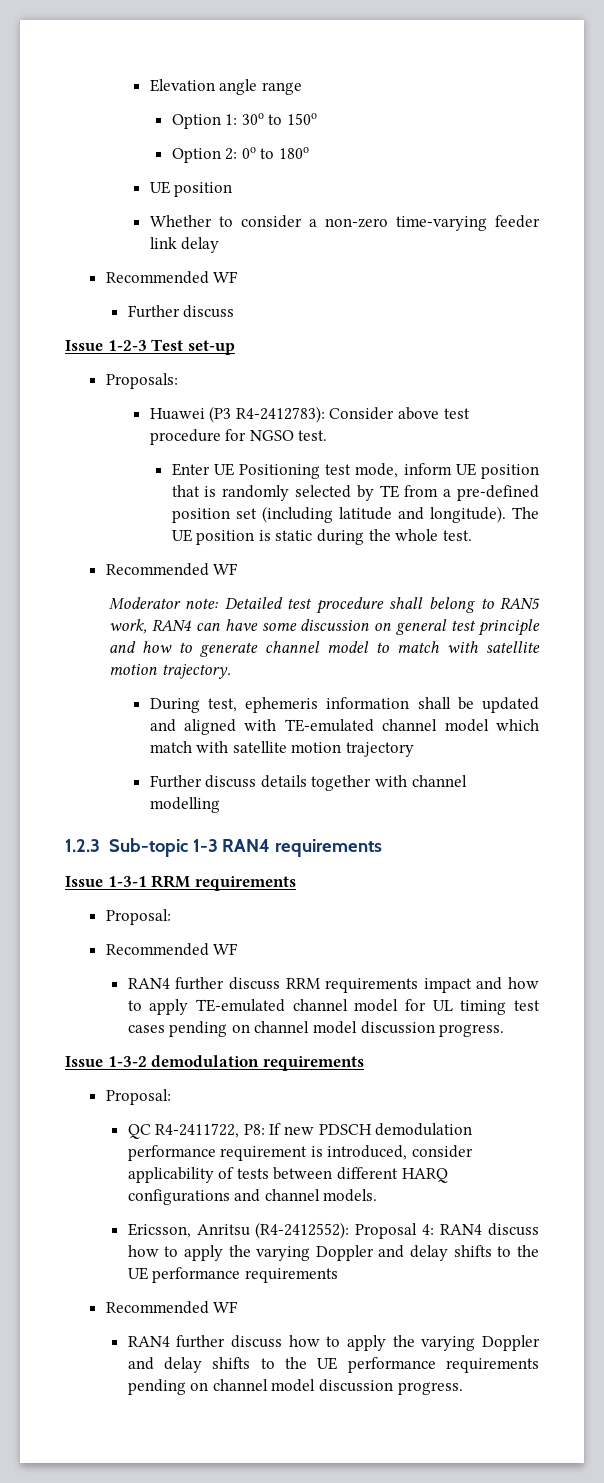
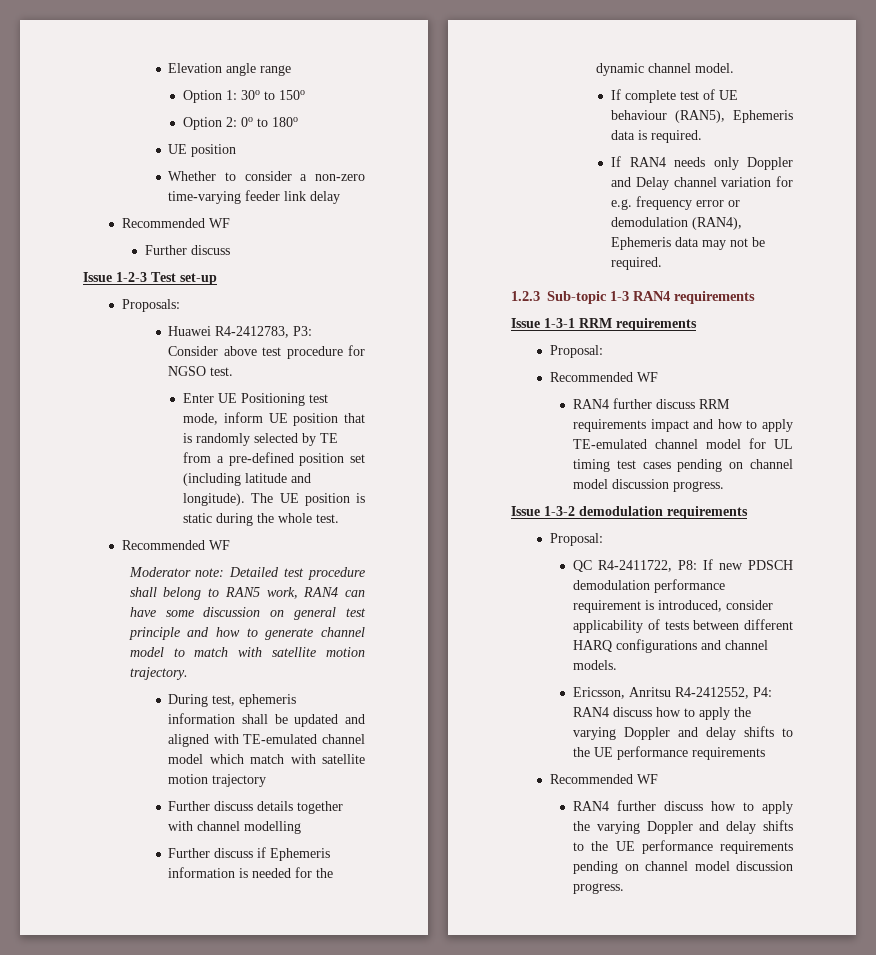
- Huawei (P3 R4-2412783): Consider above test procedure for NGSO test.
+ Huawei R4-2412783, P3: Consider above test procedure for NGSO test.
+ Further discuss if Ephemeris information is needed for the dynamic channel model.
+ If complete test of UE behaviour (RAN5), Ephemeris data is required.
+ If RAN4 needs only Doppler and Delay channel variation for e.g. frequency error or demodulation (RAN4), Ephemeris data may not be required.
- Ericsson, Anritsu (R4-2412552): Proposal 4: RAN4 discuss how to apply the varying Doppler and delay shifts to the UE performance requirements
+ Ericsson, Anritsu R4-2412552, P4: RAN4 discuss how to apply the varying Doppler and delay shifts to the UE performance requirements

